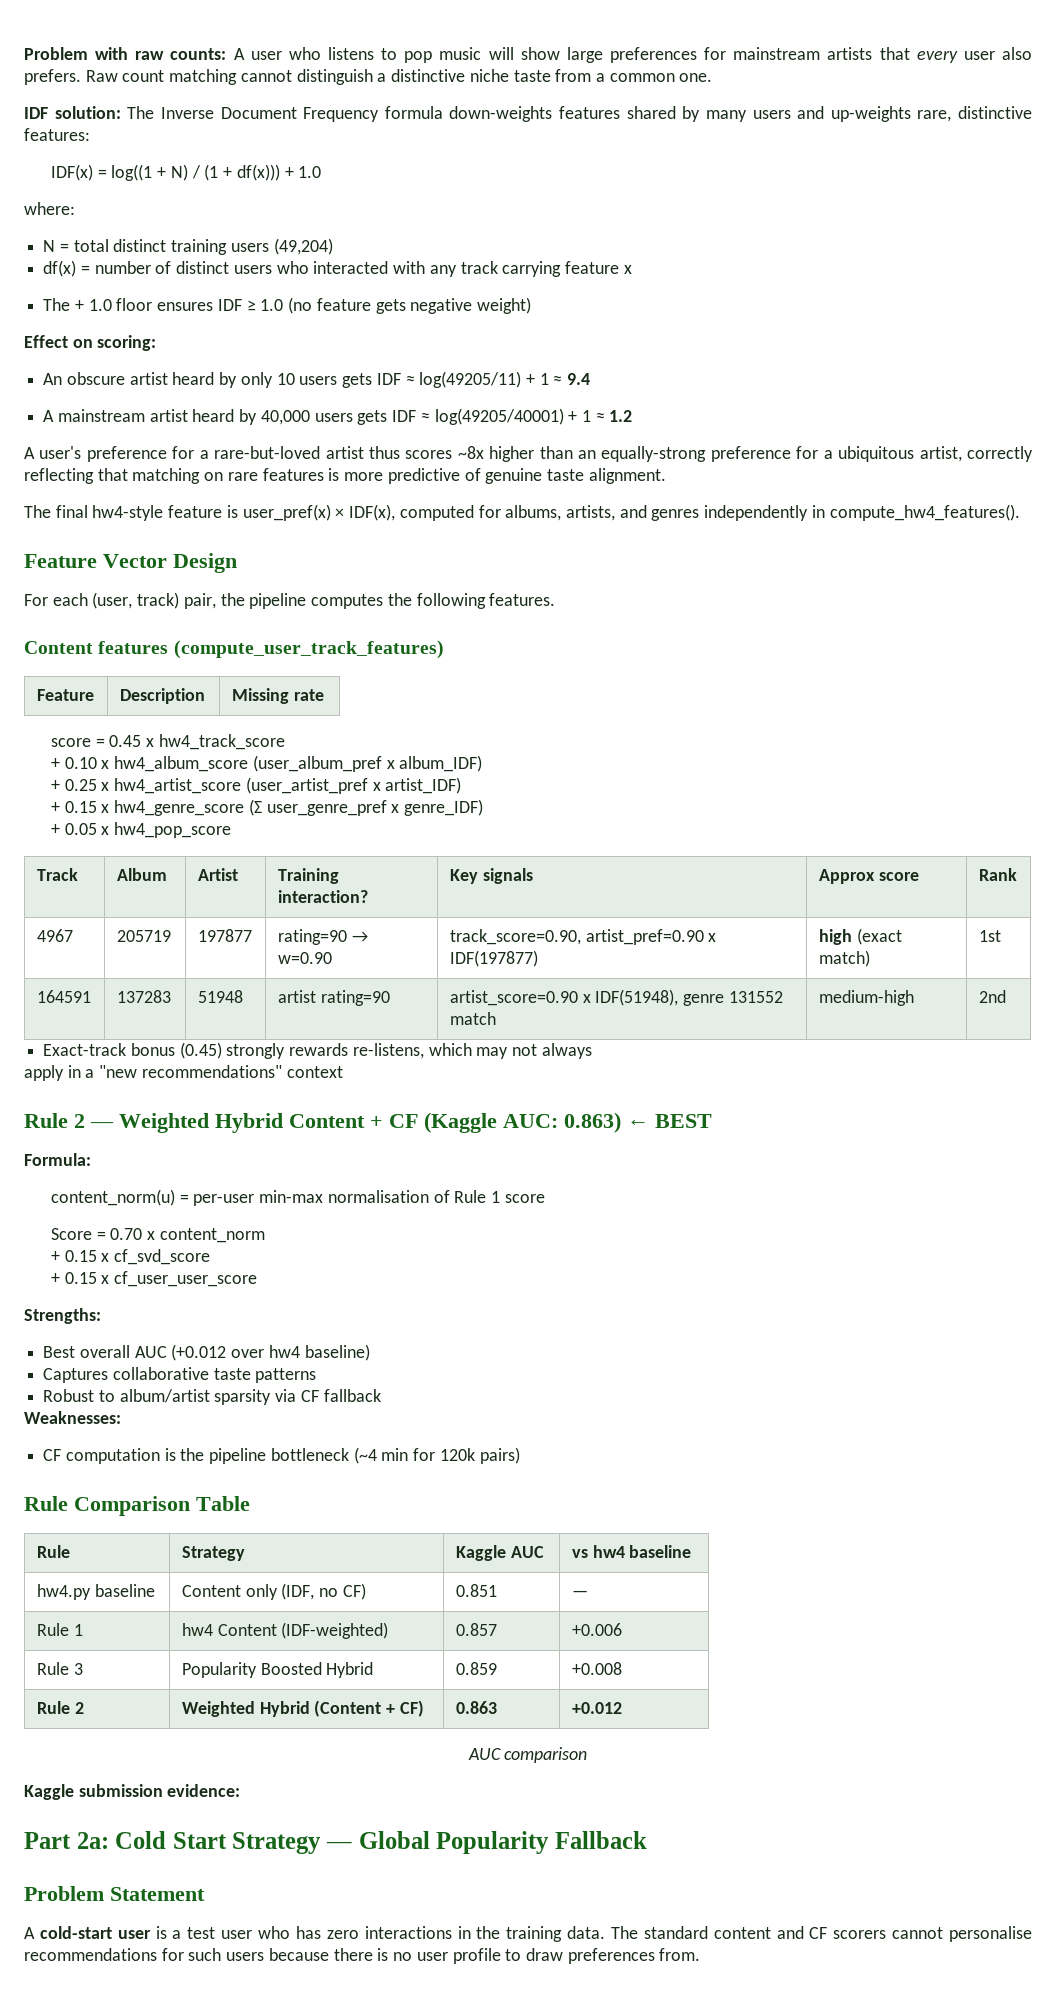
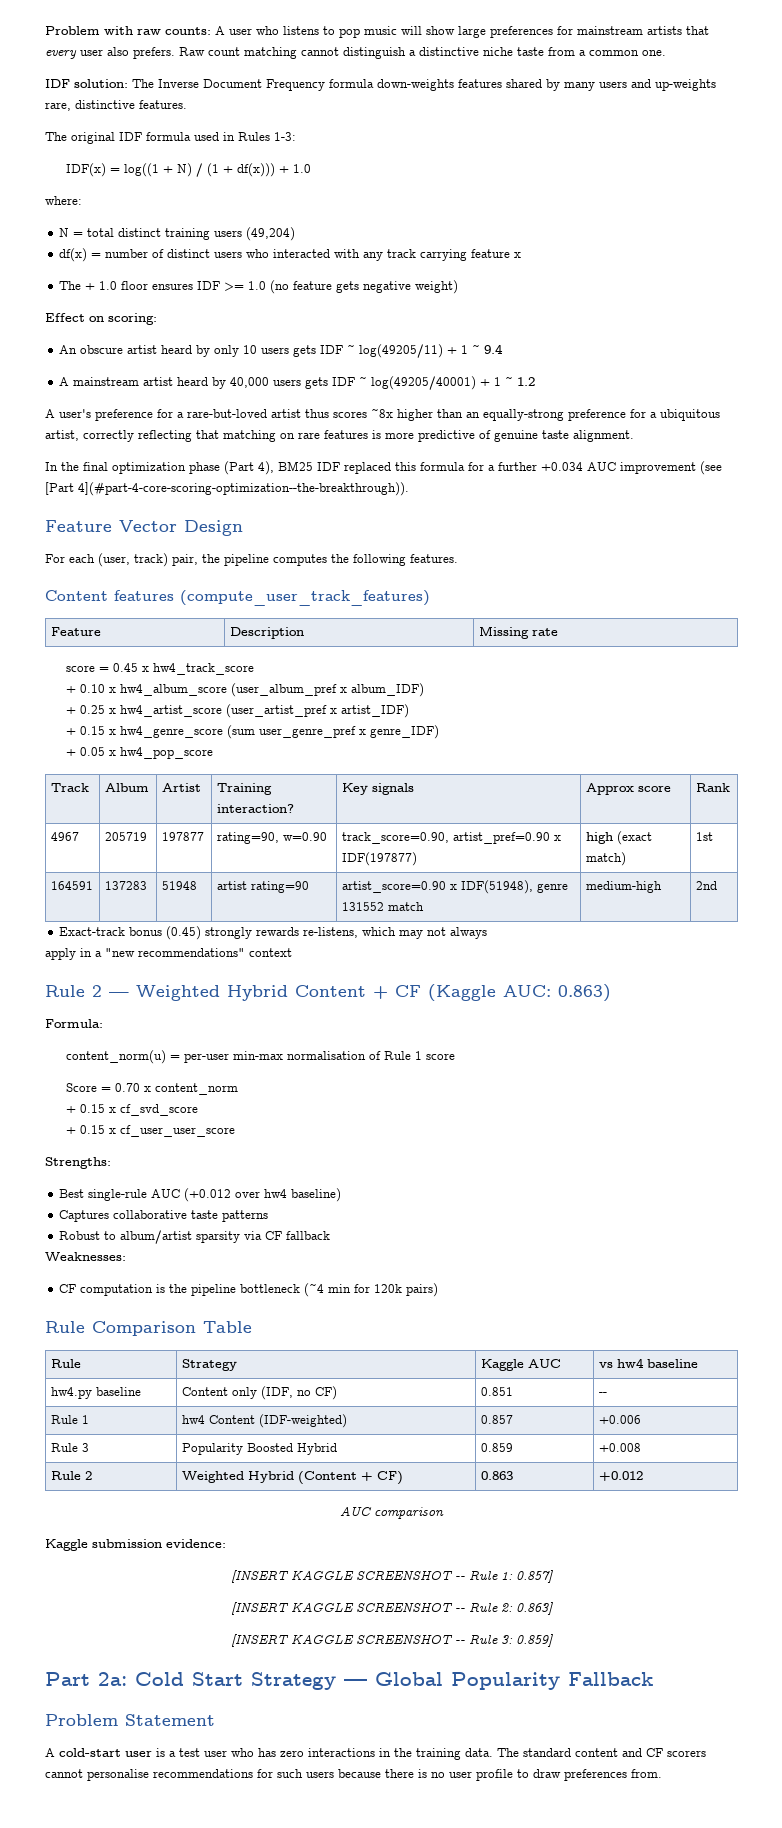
- IDF solution: The Inverse Document Frequency formula down-weights features shared by many users and up-weights rare, distinctive features:
+ IDF solution: The Inverse Document Frequency formula down-weights features shared by many users and up-weights rare, distinctive features.
+ The original IDF formula used in Rules 1-3:
- The + 1.0 floor ensures IDF ≥ 1.0 (no feature gets negative weight)
+ The + 1.0 floor ensures IDF >= 1.0 (no feature gets negative weight)
- An obscure artist heard by only 10 users gets IDF ≈ log(49205/11) + 1 ≈ 9.4
+ An obscure artist heard by only 10 users gets IDF ~ log(49205/11) + 1 ~ 9.4
- A mainstream artist heard by 40,000 users gets IDF ≈ log(49205/40001) + 1 ≈ 1.2
+ A mainstream artist heard by 40,000 users gets IDF ~ log(49205/40001) + 1 ~ 1.2
- The final hw4-style feature is user_pref(x) × IDF(x), computed for albums, artists, and genres independently in compute_hw4_features().
+ In the final optimization phase (Part 4), BM25 IDF replaced this formula for a further +0.034 AUC improvement (see [Part 4](#part-4-core-scoring-optimization--the-breakthrough)).
- + 0.15 x hw4_genre_score (Σ user_genre_pref x genre_IDF)
+ + 0.15 x hw4_genre_score (sum user_genre_pref x genre_IDF)
- 4967 | 205719 | 197877 | rating=90 → w=0.90 | track_score=0.90, artist_pref=0.90 x IDF(197877) | high (exact match) | 1st
+ 4967 | 205719 | 197877 | rating=90, w=0.90 | track_score=0.90, artist_pref=0.90 x IDF(197877) | high (exact match) | 1st
- Rule 2 — Weighted Hybrid Content + CF (Kaggle AUC: 0.863) ← BEST
+ Rule 2 — Weighted Hybrid Content + CF (Kaggle AUC: 0.863)
- Best overall AUC (+0.012 over hw4 baseline)
+ Best single-rule AUC (+0.012 over hw4 baseline)
- hw4.py baseline | Content only (IDF, no CF) | 0.851 | —
+ hw4.py baseline | Content only (IDF, no CF) | 0.851 | --
+ [INSERT KAGGLE SCREENSHOT -- Rule 1: 0.857]
+ [INSERT KAGGLE SCREENSHOT -- Rule 2: 0.863]
+ [INSERT KAGGLE SCREENSHOT -- Rule 3: 0.859]

